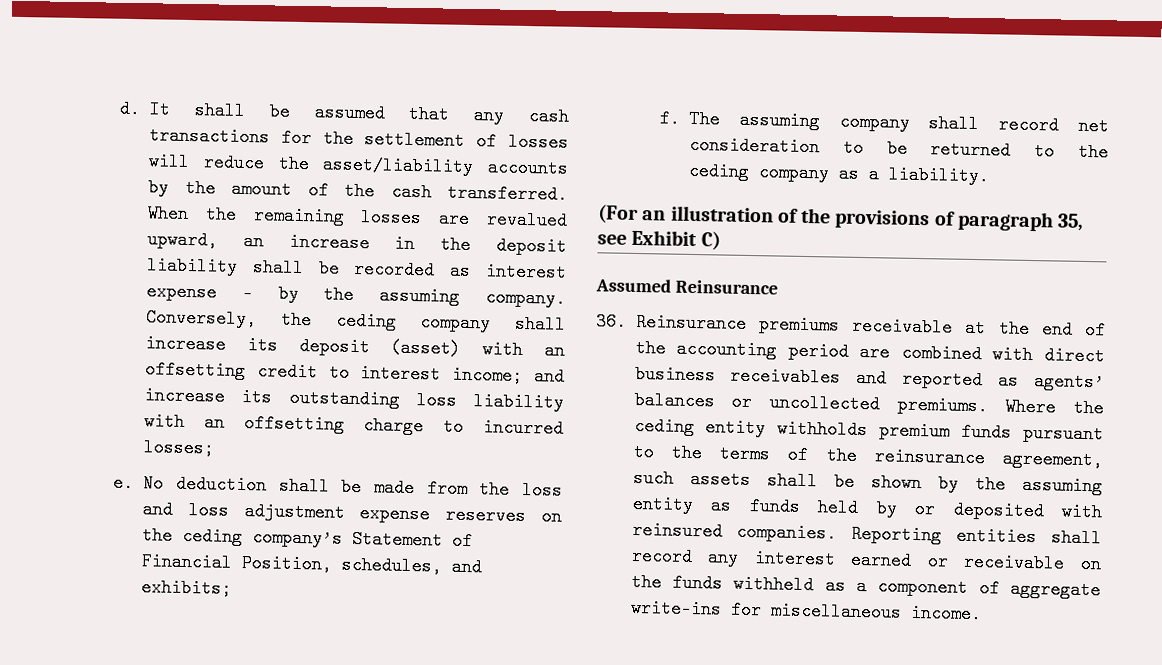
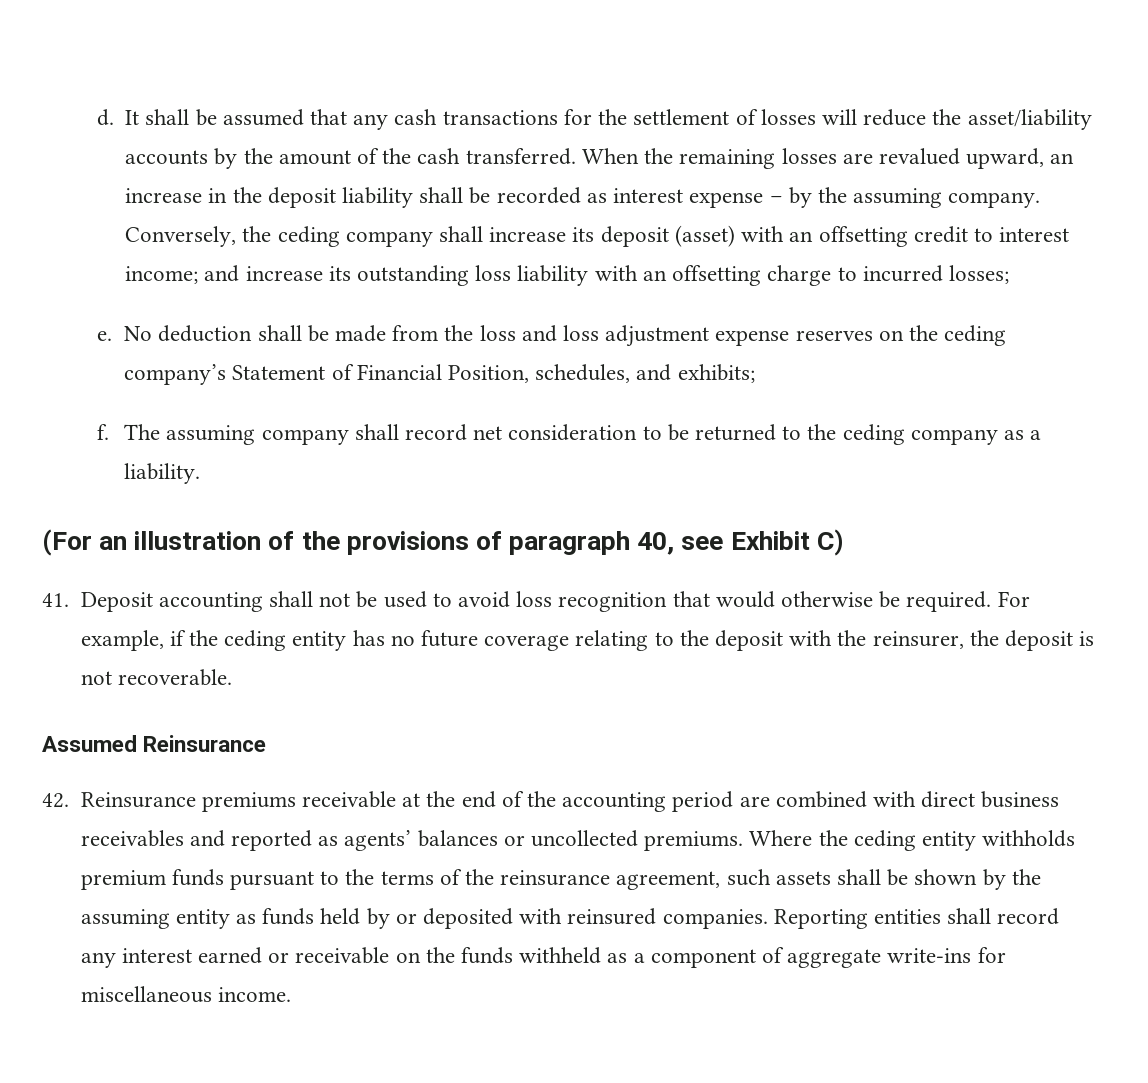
- (For an illustration of the provisions of paragraph 35, see Exhibit C)
+ (For an illustration of the provisions of paragraph 40, see Exhibit C)
+ 41. Deposit accounting shall not be used to avoid loss recognition that would otherwise be required. For example, if the ceding entity has no future coverage relating to the deposit with the reinsurer, the deposit is not recoverable.
- 36. Reinsurance premiums receivable at the end of the accounting period are combined with direct business receivables and reported as agents’ balances or uncollected premiums.
+ 42. Reinsurance premiums receivable at the end of the accounting period are combined with direct business receivables and reported as agents’ balances or uncollected premiums.

